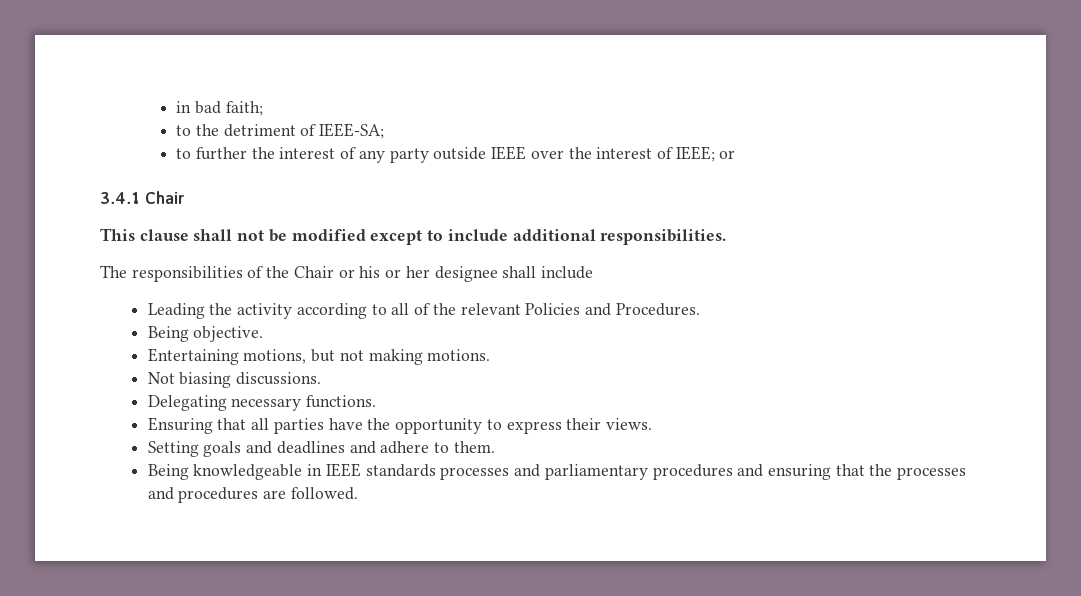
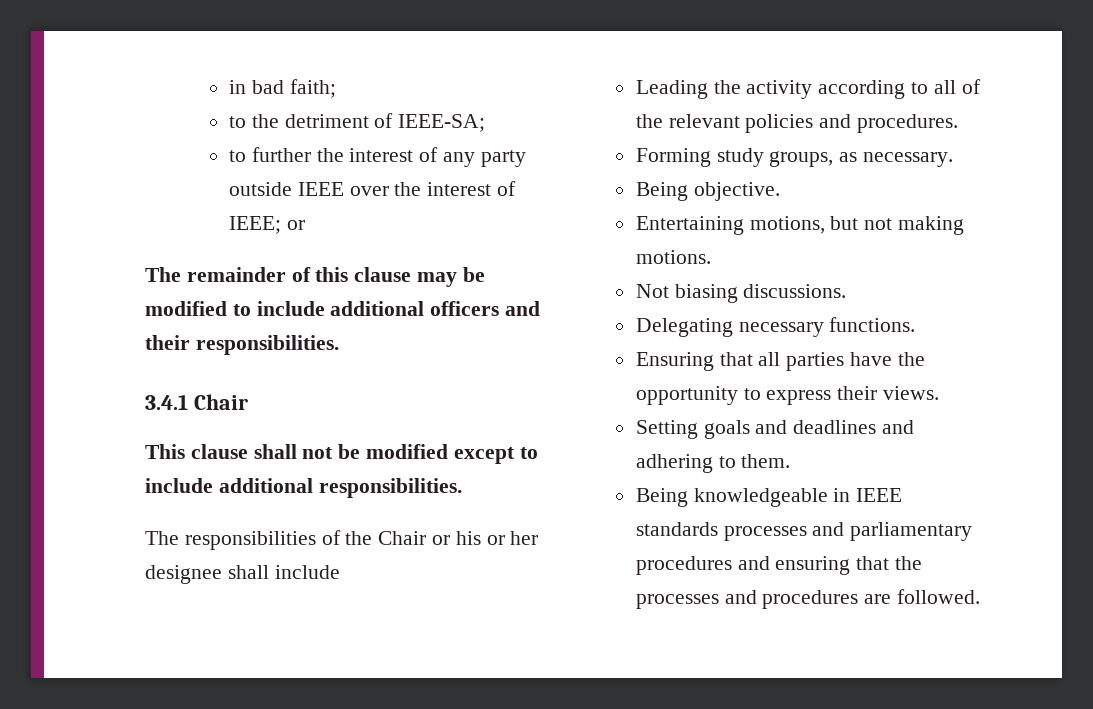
+ The remainder of this clause may be modified to include additional officers and their responsibilities.
- Leading the activity according to all of the relevant Policies and Procedures.
+ Leading the activity according to all of the relevant policies and procedures.
+ Forming study groups, as necessary.
- Setting goals and deadlines and adhere to them.
+ Setting goals and deadlines and adhering to them.

